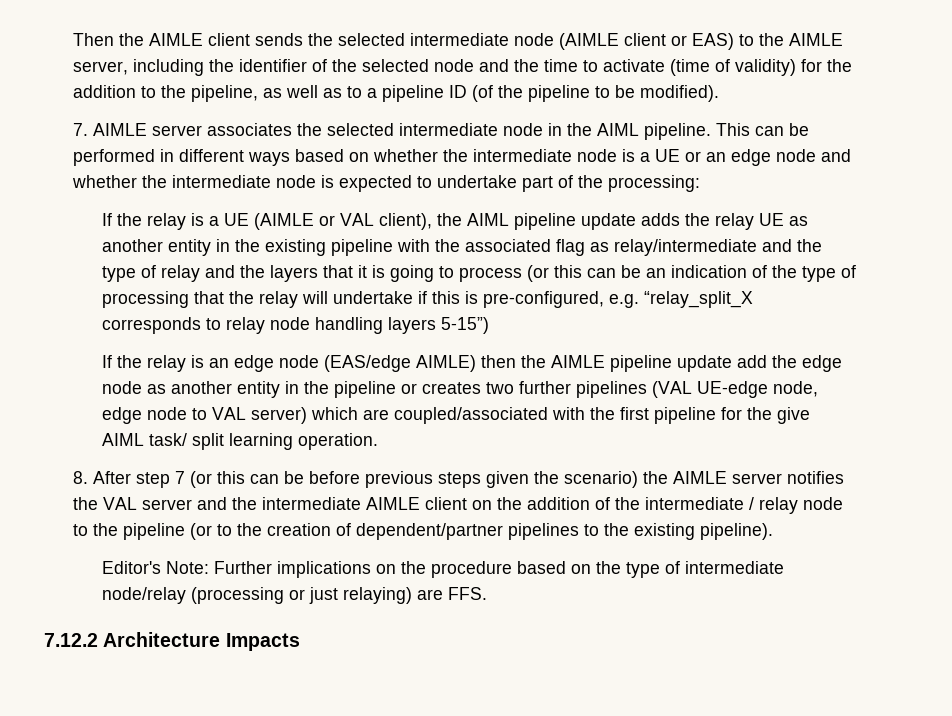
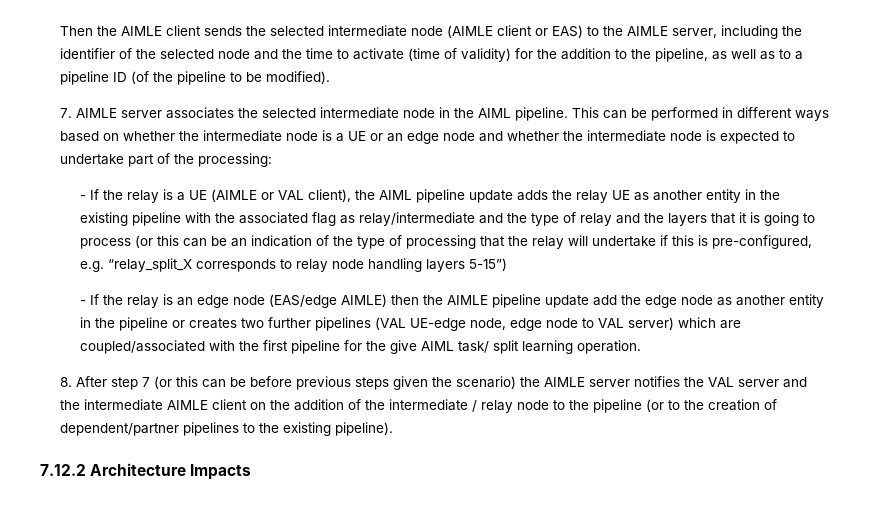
- If the relay is a UE (AIMLE or VAL client), the AIML pipeline update adds the relay UE as another entity in the existing pipeline with the associated flag as relay/intermediate and the type of relay and the layers that it is going to process (or this can be an indication of the type of processing that the relay will undertake if this is pre-configured, e.g. “relay_split_X corresponds to relay node handling layers 5-15”)
+ - If the relay is a UE (AIMLE or VAL client), the AIML pipeline update adds the relay UE as another entity in the existing pipeline with the associated flag as relay/intermediate and the type of relay and the layers that it is going to process (or this can be an indication of the type of processing that the relay will undertake if this is pre-configured, e.g. “relay_split_X corresponds to relay node handling layers 5-15”)
- If the relay is an edge node (EAS/edge AIMLE) then the AIMLE pipeline update add the edge node as another entity in the pipeline or creates two further pipelines (VAL UE-edge node, edge node to VAL server) which are coupled/associated with the first pipeline for the give AIML task/ split learning operation.
+ - If the relay is an edge node (EAS/edge AIMLE) then the AIMLE pipeline update add the edge node as another entity in the pipeline or creates two further pipelines (VAL UE-edge node, edge node to VAL server) which are coupled/associated with the first pipeline for the give AIML task/ split learning operation.
- Editor's Note: Further implications on the procedure based on the type of intermediate node/relay (processing or just relaying) are FFS.

